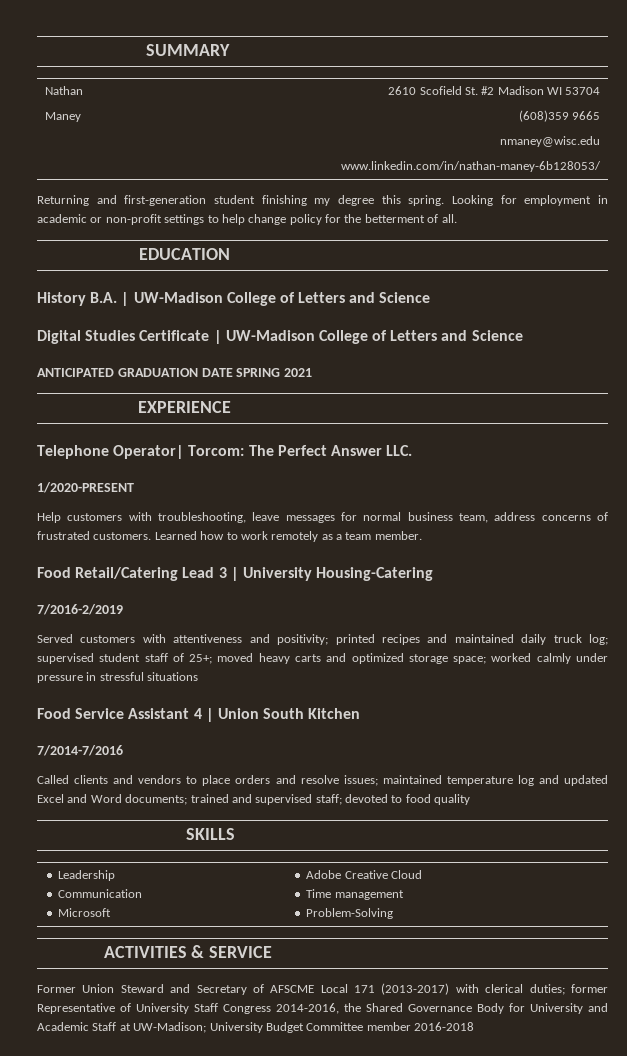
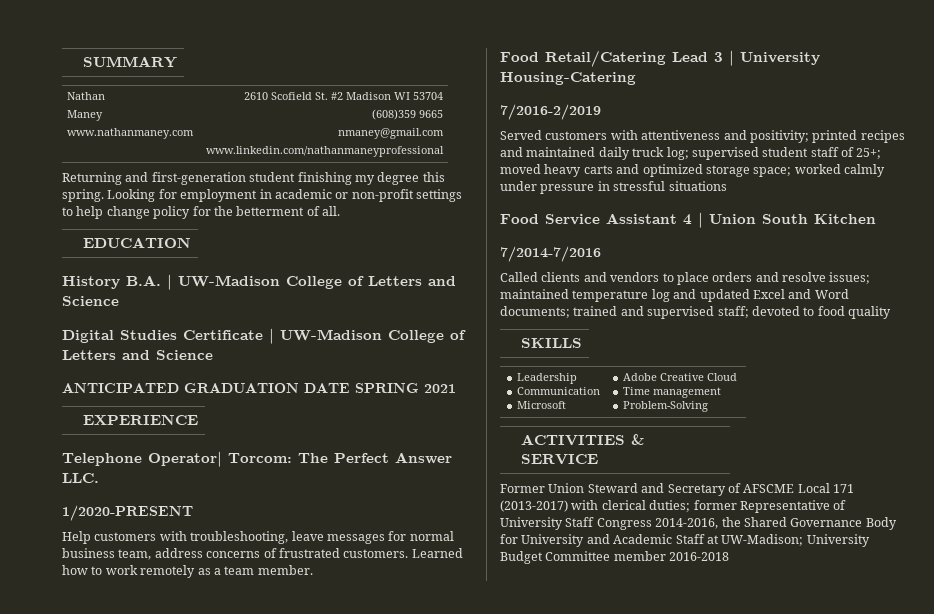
  Nathan
- Maney | 2610 Scofield St. #2 Madison WI 53704
+ Maney
+ www.nathanmaney.com | 2610 Scofield St. #2 Madison WI 53704
  (608)359 9665
- nmaney@wisc.edu
- www.linkedin.com/in/nathan-maney-6b128053/
+ nmaney@gmail.com
+ www.linkedin.com/nathanmaneyprofessional

